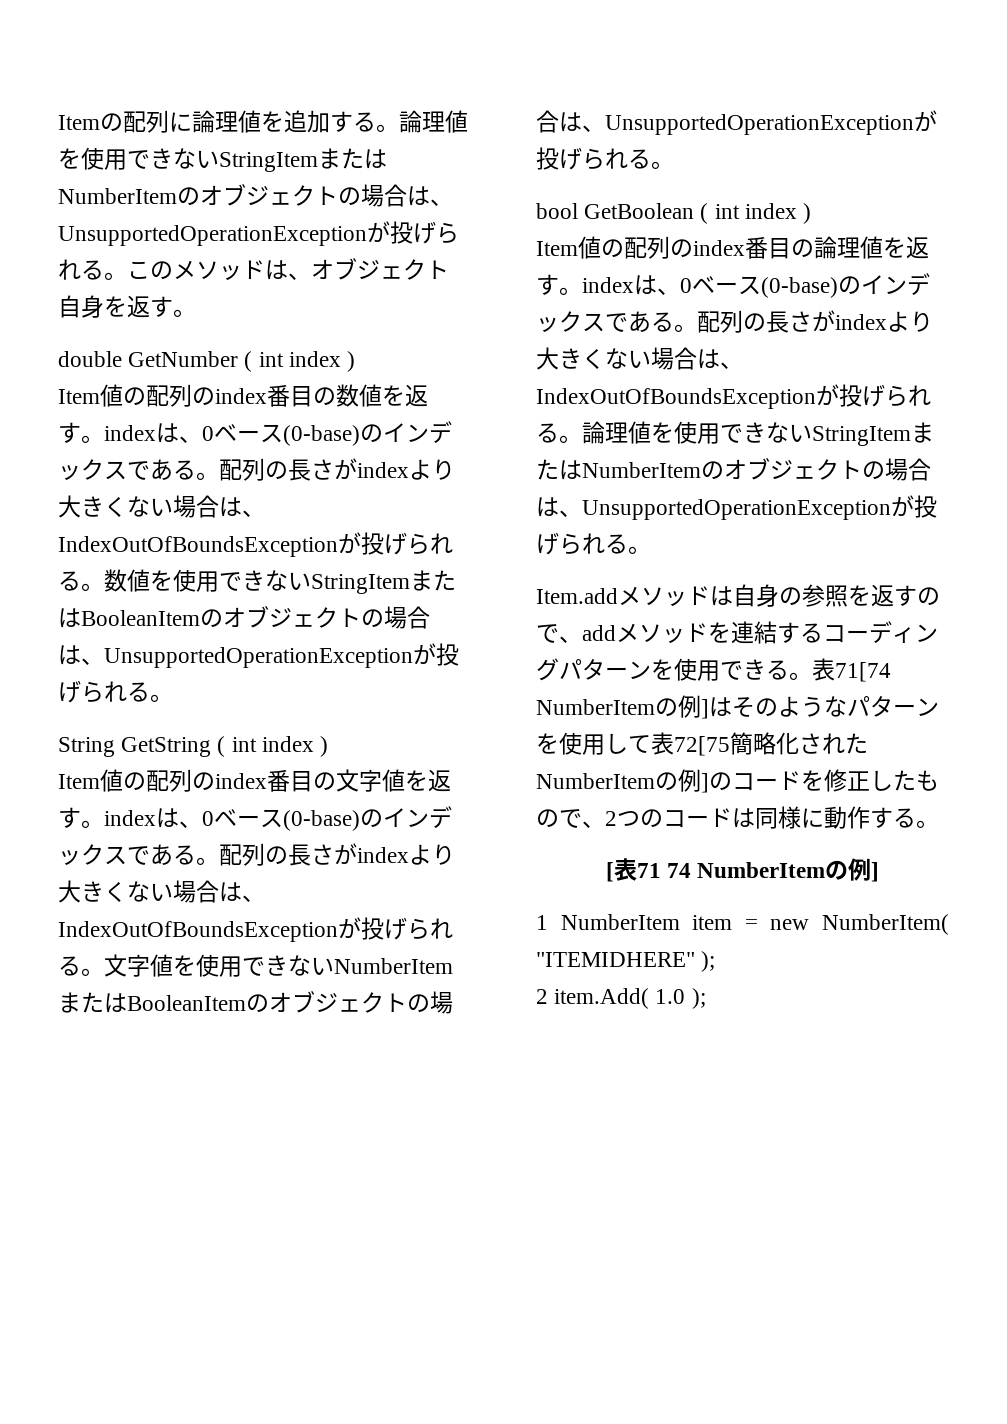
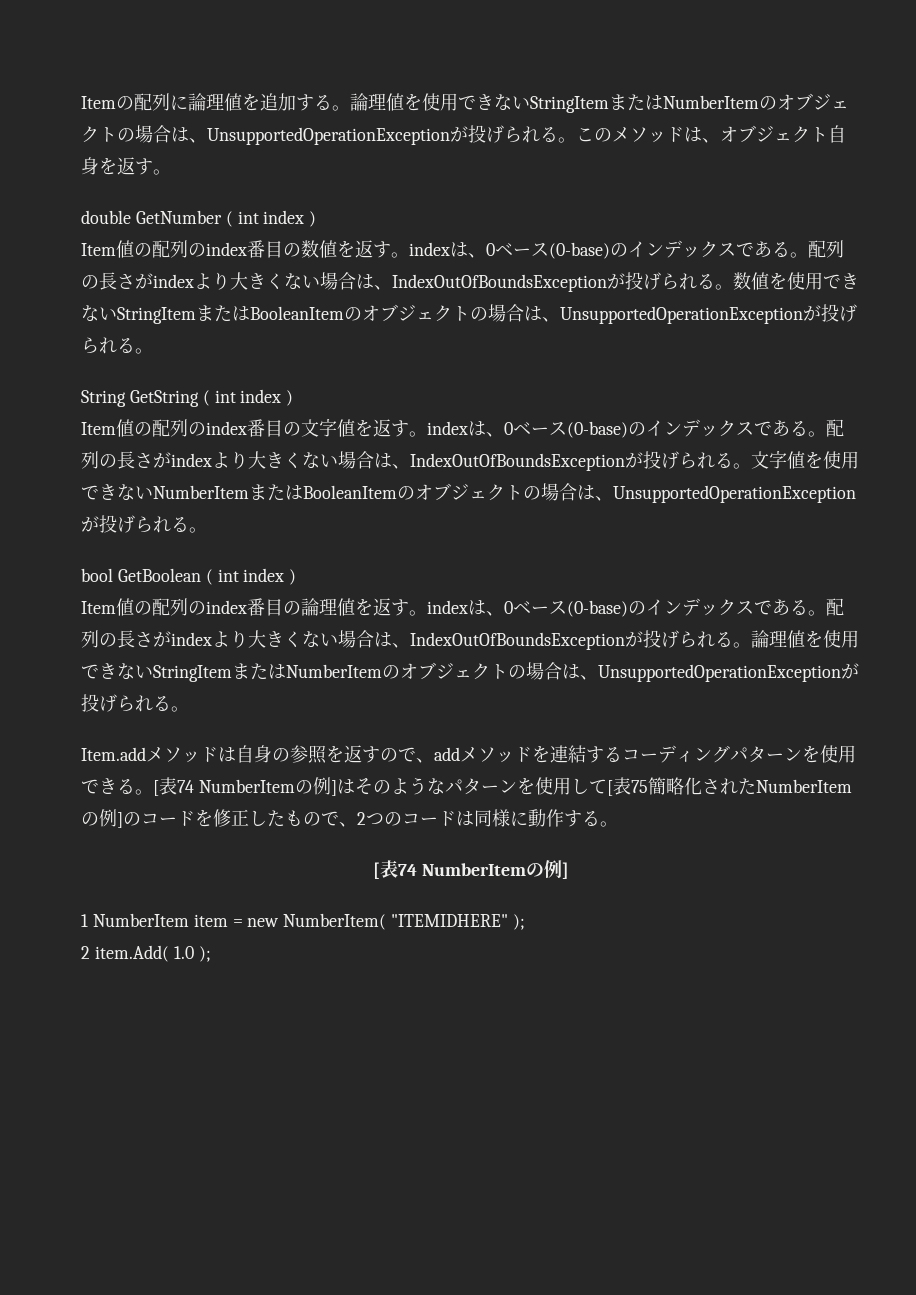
- 表71[74 NumberItemの例]はそのようなパターンを使用して表72[75簡略化されたNumberItemの例]のコードを修正したもので、2つのコードは同様に動作する。
- [表71 74 NumberItemの例]
+ [表74 NumberItemの例]はそのようなパターンを使用して[表75簡略化されたNumberItemの例]のコードを修正したもので、2つのコードは同様に動作する。
+ [表74 NumberItemの例]

